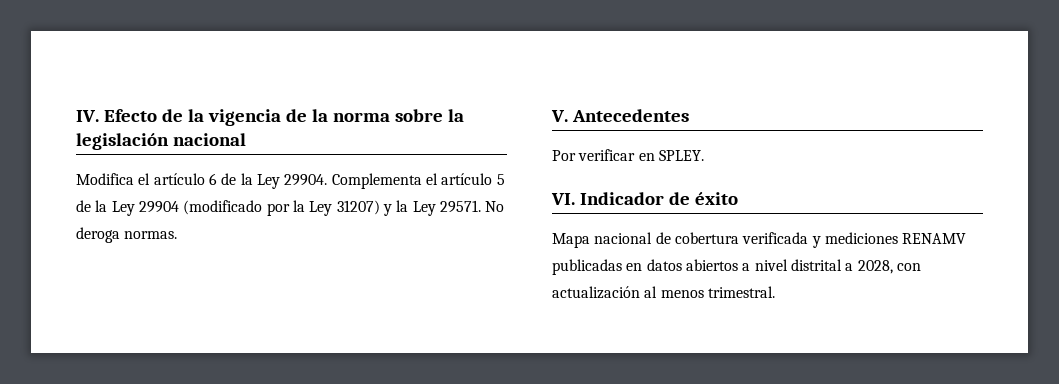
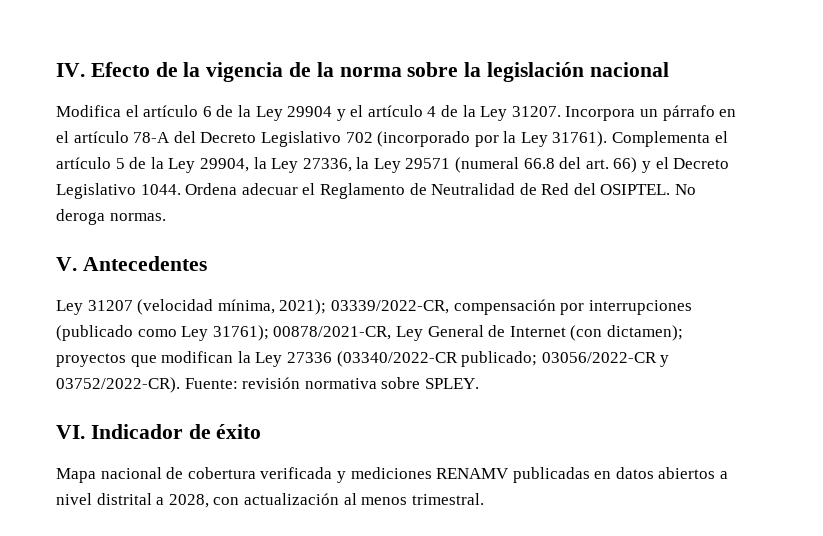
- Modifica el artículo 6 de la Ley 29904.
+ Modifica el artículo 6 de la Ley 29904 y el artículo 4 de la Ley 31207. Incorpora un párrafo en el artículo 78-A del Decreto Legislativo 702 (incorporado por la Ley 31761).
- Complementa el artículo 5 de la Ley 29904 (modificado por la Ley 31207) y la Ley 29571.
+ Complementa el artículo 5 de la Ley 29904, la Ley 27336, la Ley 29571 (numeral 66.8 del art. 66) y el Decreto Legislativo 1044. Ordena adecuar el Reglamento de Neutralidad de Red del OSIPTEL.
- Por verificar en SPLEY.
+ Ley 31207 (velocidad mínima, 2021); 03339/2022-CR, compensación por interrupciones (publicado como Ley 31761); 00878/2021-CR, Ley General de Internet (con dictamen); proyectos que modifican la Ley 27336 (03340/2022-CR publicado; 03056/2022-CR y 03752/2022-CR). Fuente: revisión normativa sobre SPLEY.

